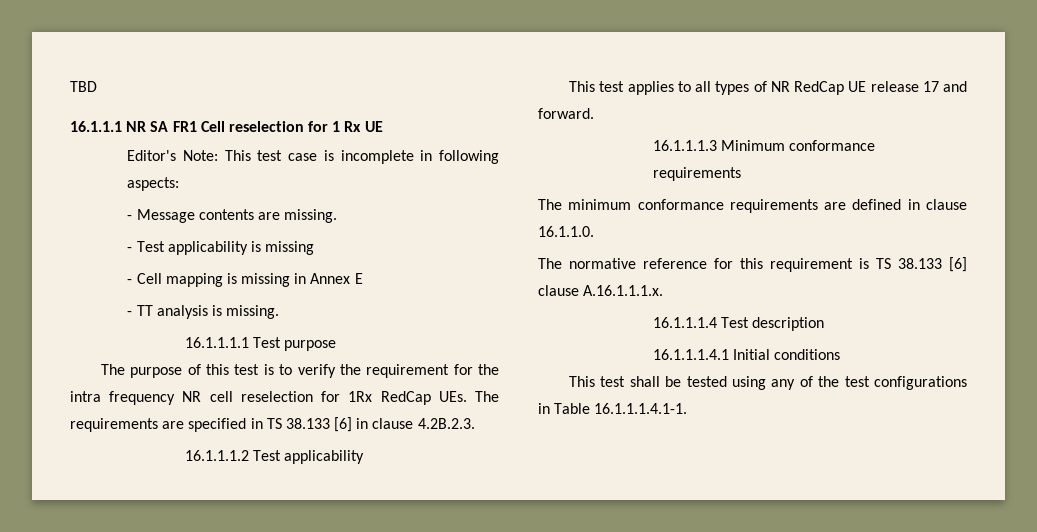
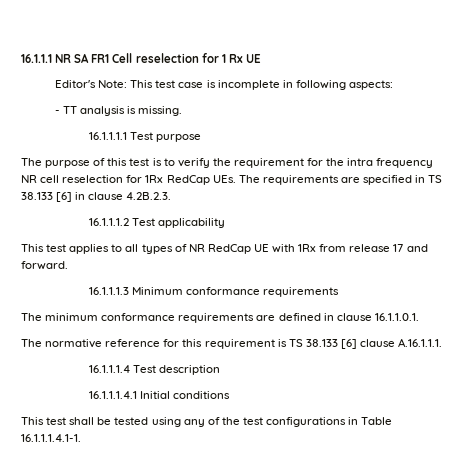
- TBD
- - Message contents are missing.
- - Test applicability is missing
- - Cell mapping is missing in Annex E
- This test applies to all types of NR RedCap UE release 17 and forward.
+ This test applies to all types of NR RedCap UE with 1Rx from release 17 and forward.
- The minimum conformance requirements are defined in clause 16.1.1.0.
+ The minimum conformance requirements are defined in clause 16.1.1.0.1.
- The normative reference for this requirement is TS 38.133 [6] clause A.16.1.1.1.x.
+ The normative reference for this requirement is TS 38.133 [6] clause A.16.1.1.1.

